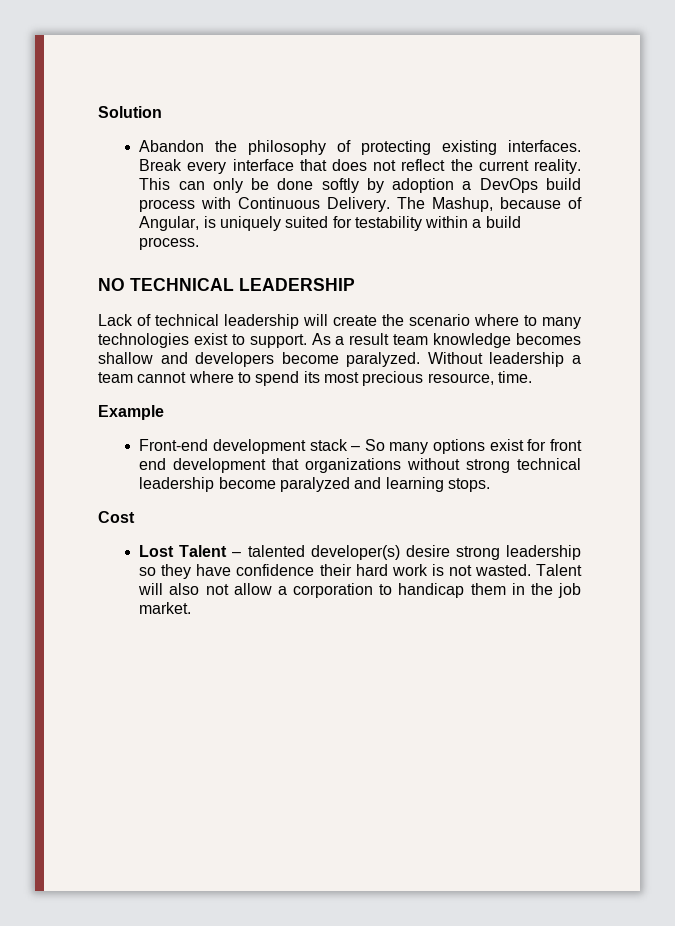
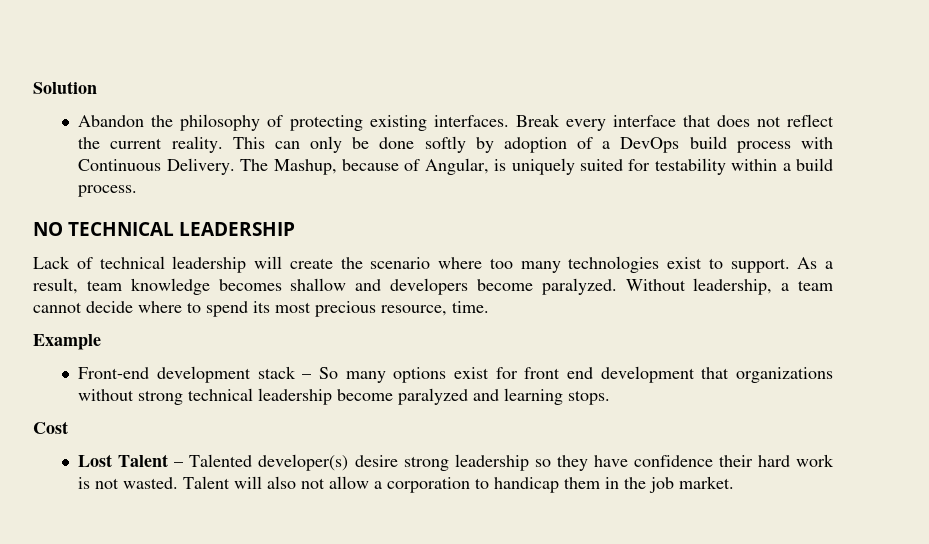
- This can only be done softly by adoption a DevOps build process with Continuous Delivery.
+ This can only be done softly by adoption of a DevOps build process with Continuous Delivery.
- Lack of technical leadership will create the scenario where to many technologies exist to support.
+ Lack of technical leadership will create the scenario where too many technologies exist to support.
- As a result team knowledge becomes shallow and developers become paralyzed.
+ As a result, team knowledge becomes shallow and developers become paralyzed.
- Without leadership a team cannot where to spend its most precious resource, time.
+ Without leadership, a team cannot decide where to spend its most precious resource, time.
- Lost Talent – talented developer(s) desire strong leadership so they have confidence their hard work is not wasted.
+ Lost Talent – Talented developer(s) desire strong leadership so they have confidence their hard work is not wasted.

